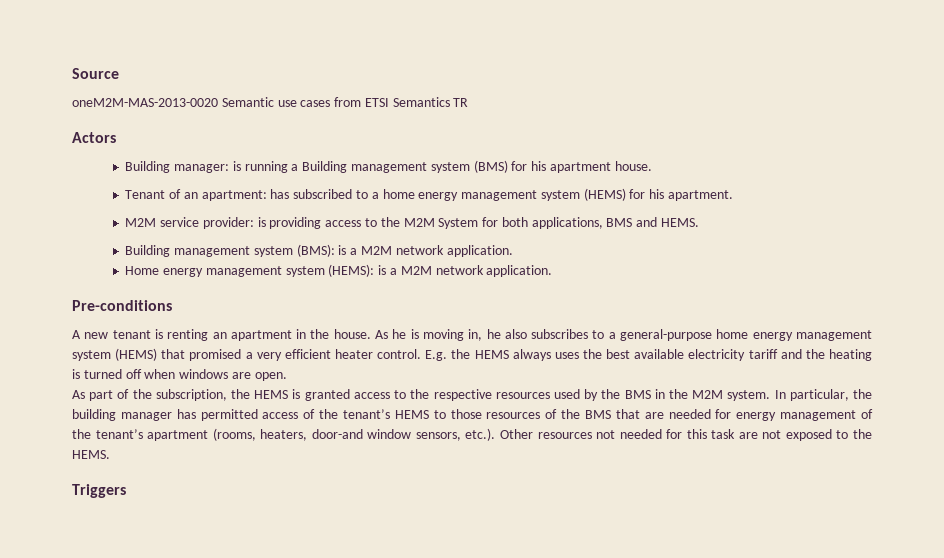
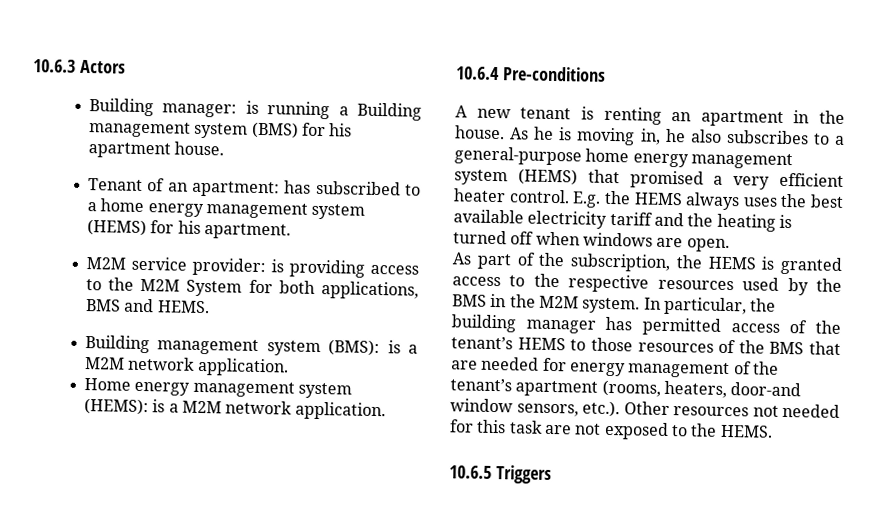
- Source
- oneM2M-MAS-2013-0020 Semantic use cases from ETSI Semantics TR
- Actors
+ 10.6.3 Actors
- Pre-conditions
+ 10.6.4 Pre-conditions
- Triggers
+ 10.6.5 Triggers

